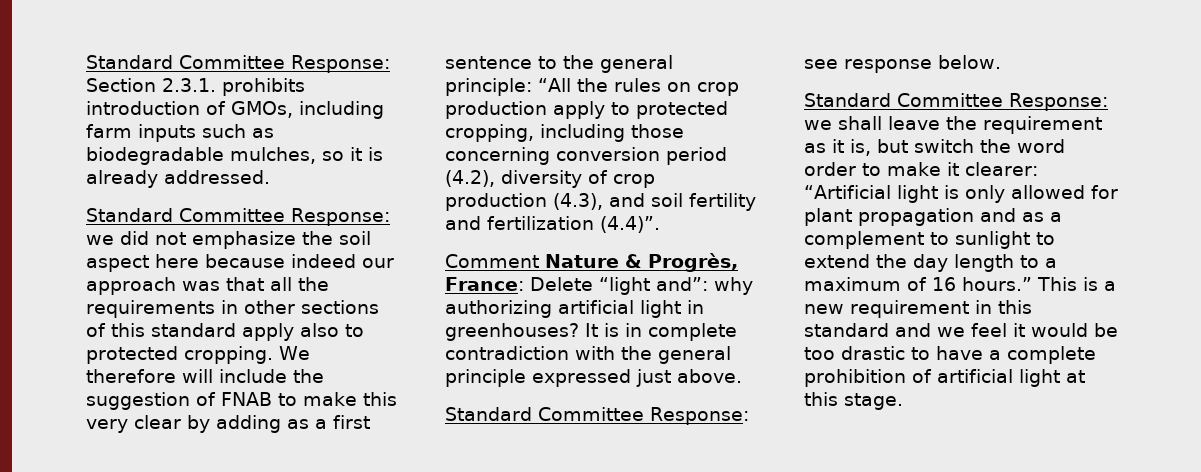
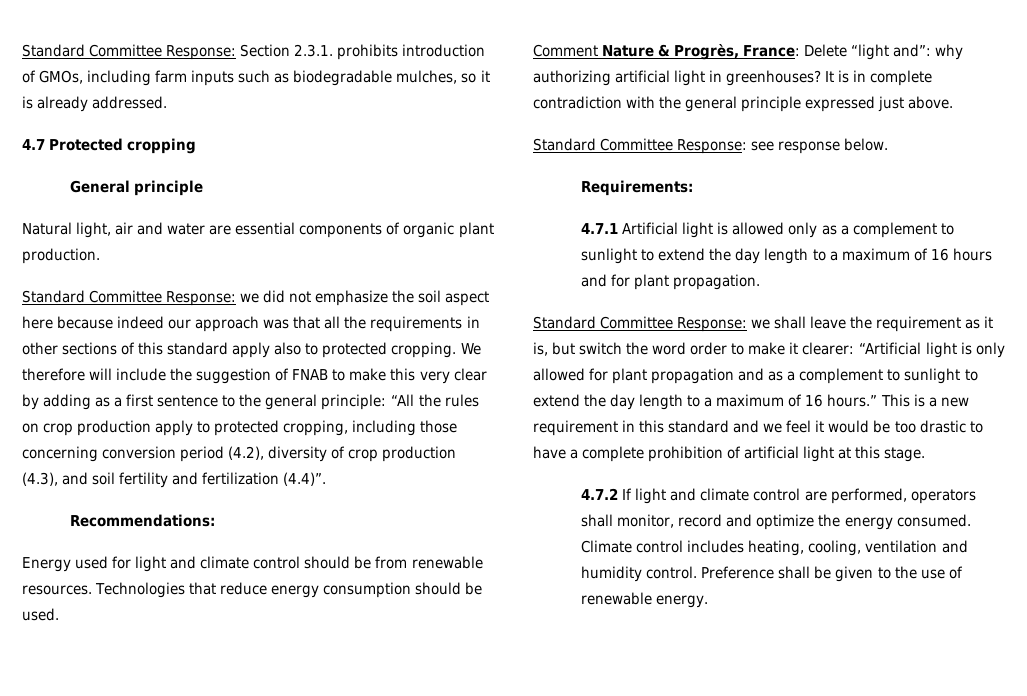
+ 4.7 Protected cropping
+ General principle
+ Natural light, air and water are essential components of organic plant production.
+ Recommendations:
+ Energy used for light and climate control should be from renewable resources. Technologies that reduce energy consumption should be used.
+ Requirements:
+ 4.7.1 Artificial light is allowed only as a complement to sunlight to extend the day length to a maximum of 16 hours and for plant propagation.
+ 4.7.2 If light and climate control are performed, operators shall monitor, record and optimize the energy consumed. Climate control includes heating, cooling, ventilation and humidity control. Preference shall be given to the use of renewable energy.

